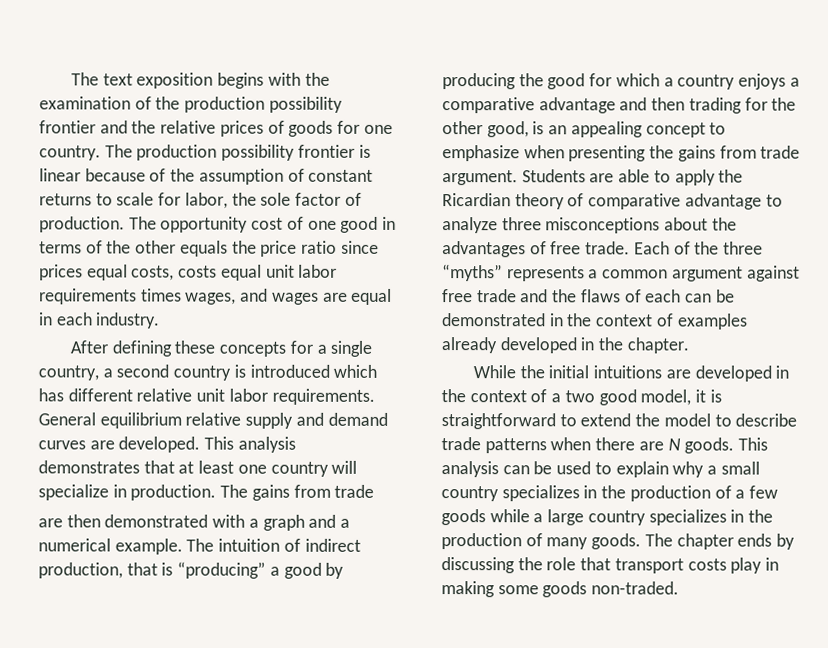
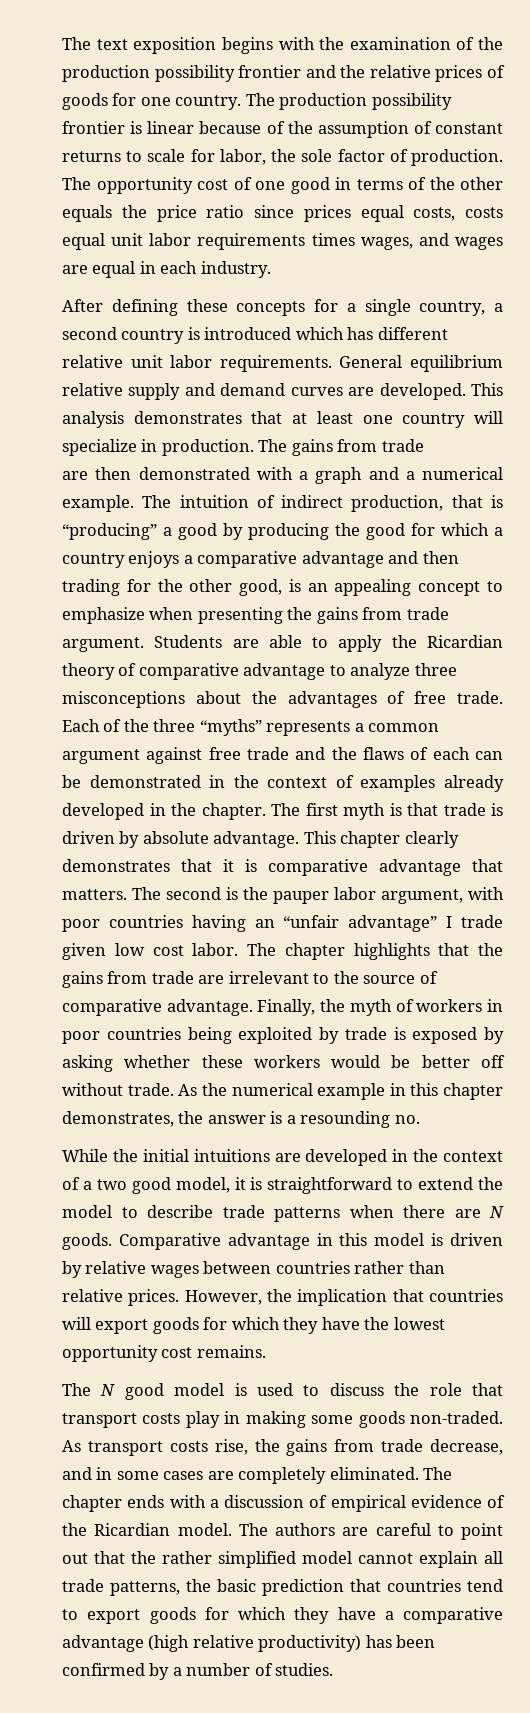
+ The first myth is that trade is driven by absolute advantage. This chapter clearly demonstrates that it is comparative advantage that matters. The second is the pauper labor argument, with poor countries having an “unfair advantage” I trade given low cost labor. The chapter highlights that the gains from trade are irrelevant to the source of comparative advantage. Finally, the myth of workers in poor countries being exploited by trade is exposed by asking whether these workers would be better off without trade. As the numerical example in this chapter demonstrates, the answer is a resounding no.
- This analysis can be used to explain why a small country specializes in the production of a few goods while a large country specializes in the production of many goods. The chapter ends by discussing the role that transport costs play in making some goods non-traded.
+ Comparative advantage in this model is driven by relative wages between countries rather than relative prices. However, the implication that countries will export goods for which they have the lowest opportunity cost remains.
+ The N good model is used to discuss the role that transport costs play in making some goods non-traded.
+ As transport costs rise, the gains from trade decrease, and in some cases are completely eliminated. The chapter ends with a discussion of empirical evidence of the Ricardian model. The authors are careful to point out that the rather simplified model cannot explain all trade patterns, the basic prediction that countries tend to export goods for which they have a comparative advantage (high relative productivity) has been confirmed by a number of studies.

